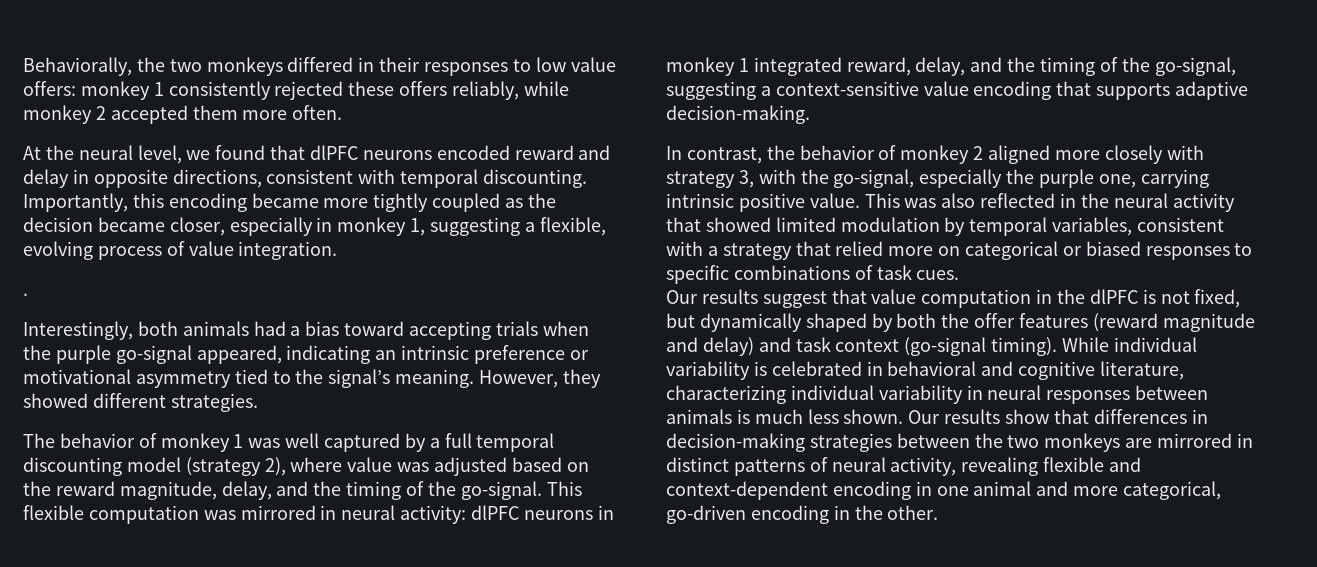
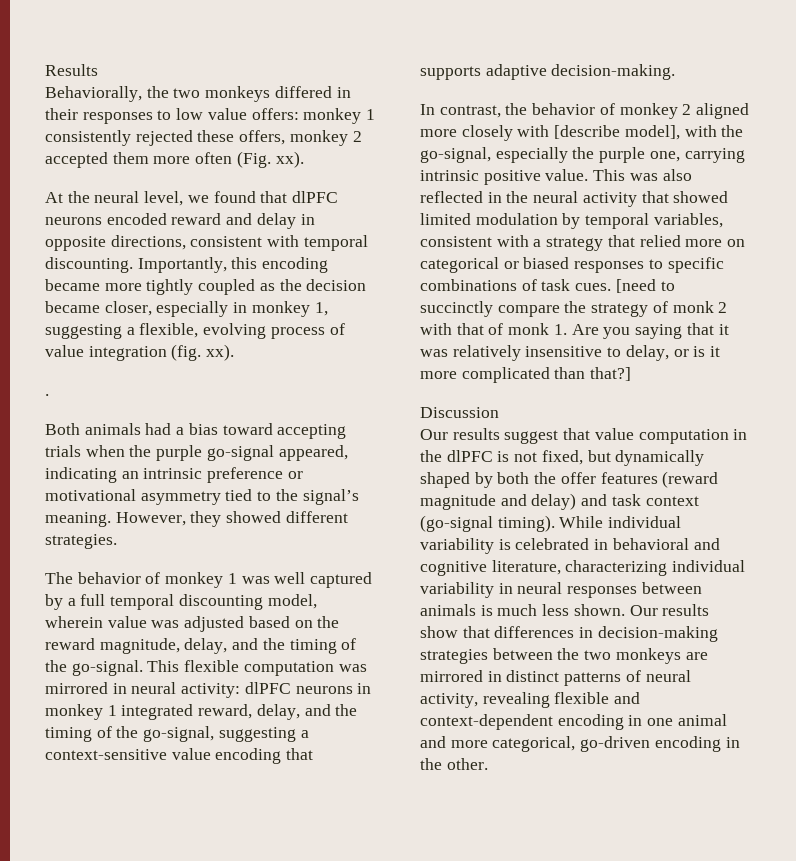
+ Results
- Behaviorally, the two monkeys differed in their responses to low value offers: monkey 1 consistently rejected these offers reliably, while monkey 2 accepted them more often.
+ Behaviorally, the two monkeys differed in their responses to low value offers: monkey 1 consistently rejected these offers, monkey 2 accepted them more often (Fig. xx).
- Importantly, this encoding became more tightly coupled as the decision became closer, especially in monkey 1, suggesting a flexible, evolving process of value integration.
+ Importantly, this encoding became more tightly coupled as the decision became closer, especially in monkey 1, suggesting a flexible, evolving process of value integration (fig. xx).
- Interestingly, both animals had a bias toward accepting trials when the purple go-signal appeared, indicating an intrinsic preference or motivational asymmetry tied to the signal’s meaning.
+ Both animals had a bias toward accepting trials when the purple go-signal appeared, indicating an intrinsic preference or motivational asymmetry tied to the signal’s meaning.
- The behavior of monkey 1 was well captured by a full temporal discounting model (strategy 2), where value was adjusted based on the reward magnitude, delay, and the timing of the go-signal.
+ The behavior of monkey 1 was well captured by a full temporal discounting model, wherein value was adjusted based on the reward magnitude, delay, and the timing of the go-signal.
- In contrast, the behavior of monkey 2 aligned more closely with strategy 3, with the go-signal, especially the purple one, carrying intrinsic positive value.
+ In contrast, the behavior of monkey 2 aligned more closely with [describe model], with the go-signal, especially the purple one, carrying intrinsic positive value.
+ [need to succinctly compare the strategy of monk 2 with that of monk 1. Are you saying that it was relatively insensitive to delay, or is it more complicated than that?]
+ Discussion

